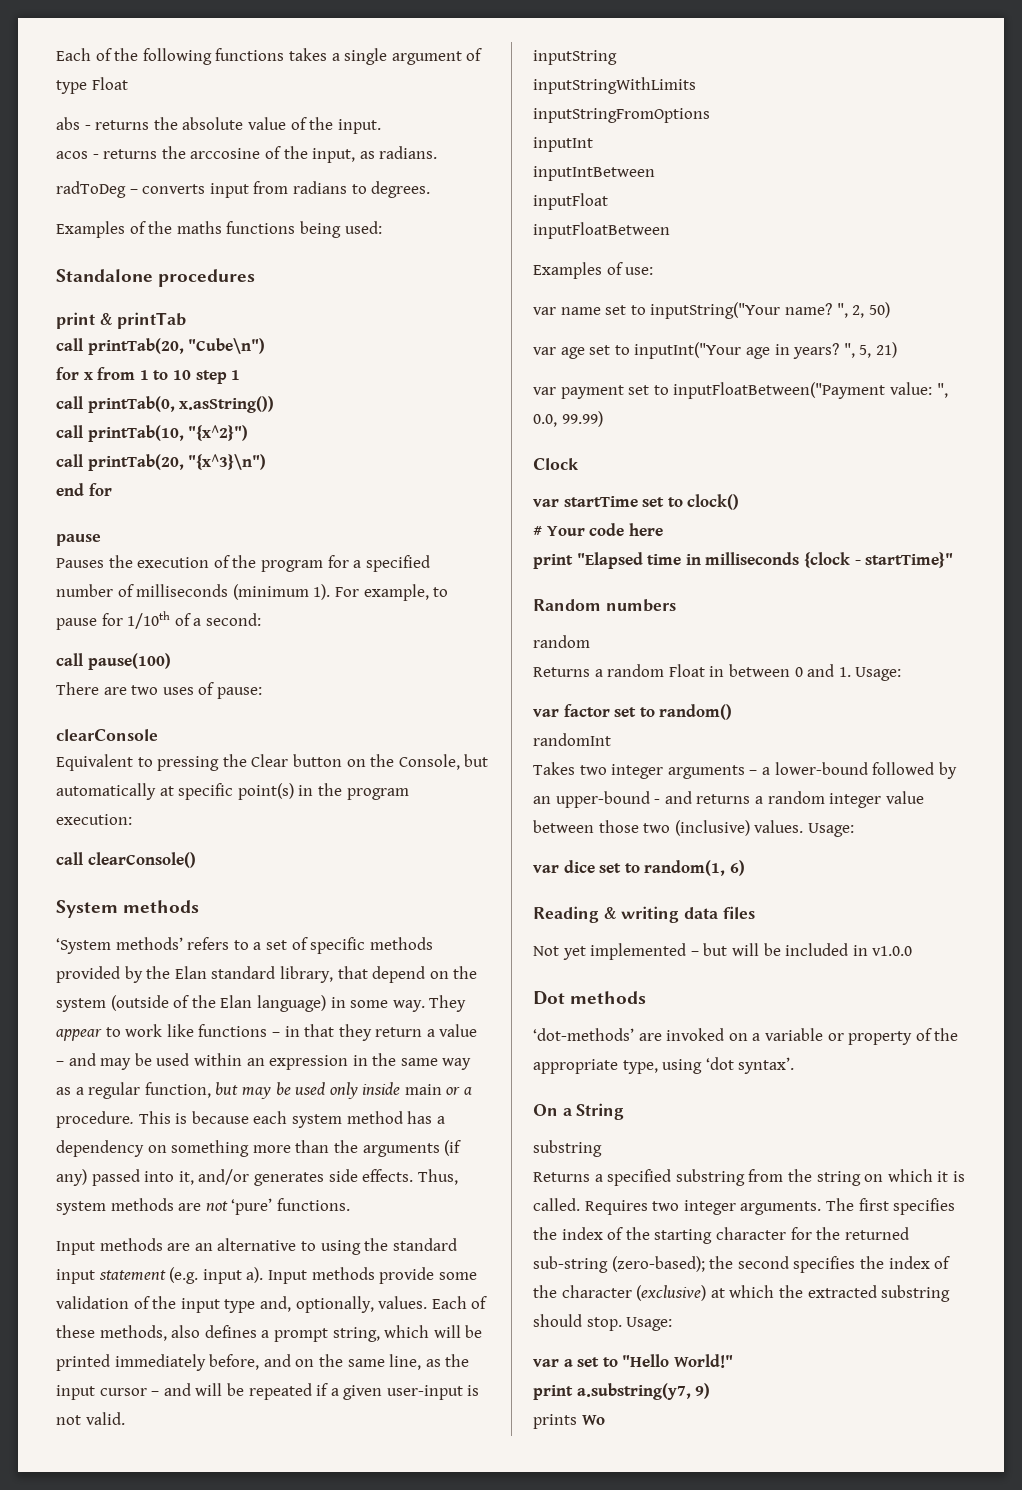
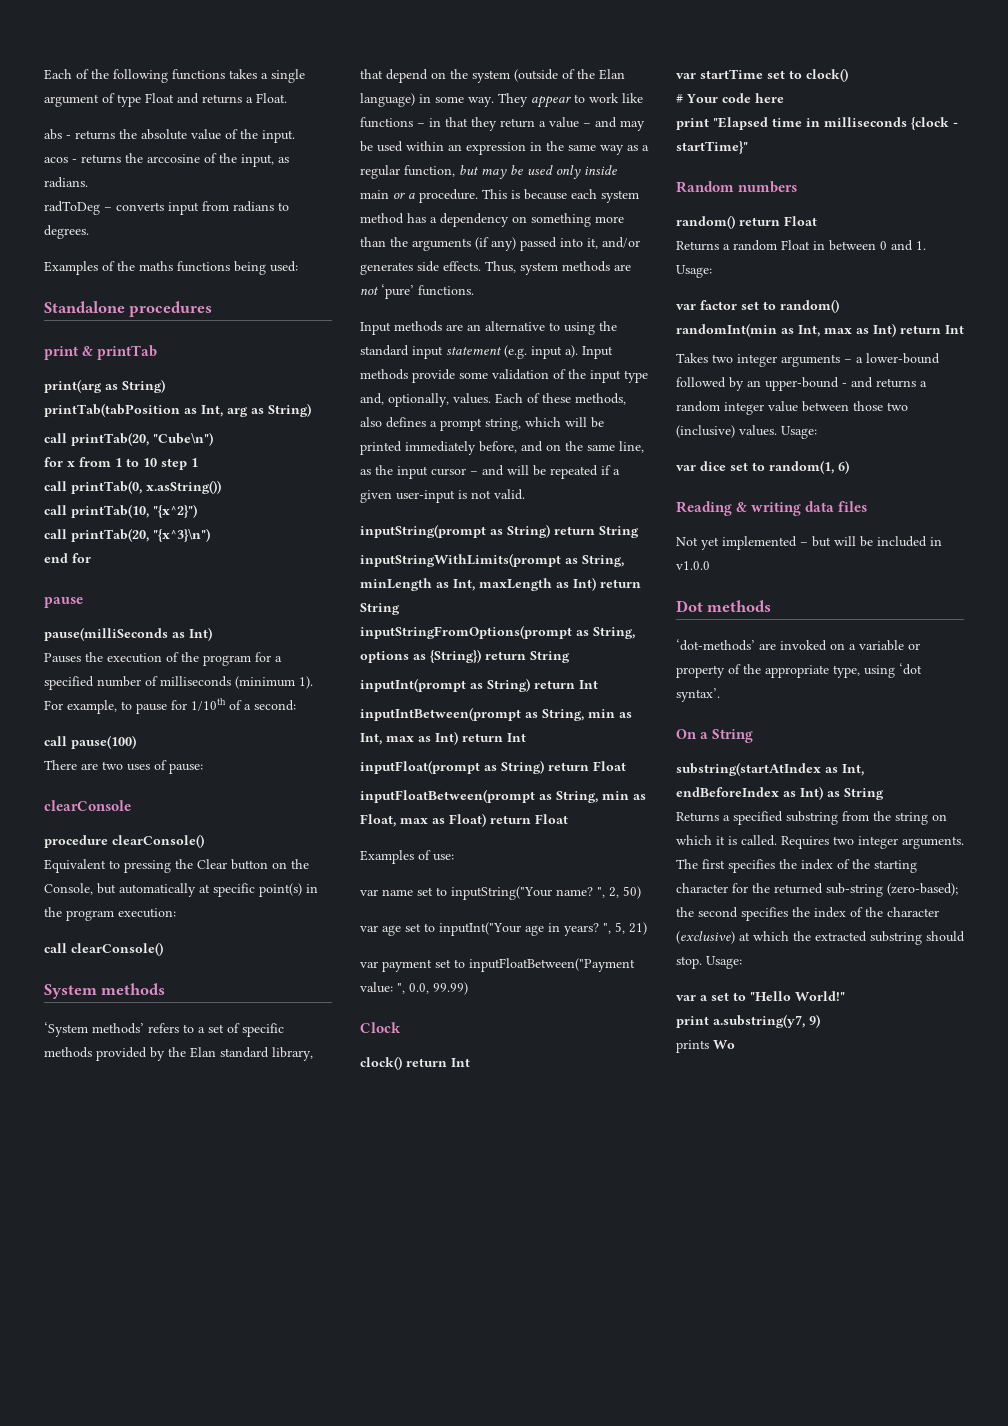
- Each of the following functions takes a single argument of type Float
+ Each of the following functions takes a single argument of type Float and returns a Float.
+ print(arg as String)
+ printTab(tabPosition as Int, arg as String)
+ pause(milliSeconds as Int)
+ procedure clearConsole()
- inputString
- inputStringWithLimits
- inputStringFromOptions
- inputInt
- inputIntBetween
- inputFloat
- inputFloatBetween
+ inputString(prompt as String) return String
+ inputStringWithLimits(prompt as String, minLength as Int, maxLength as Int) return String
+ inputStringFromOptions(prompt as String, options as {String}) return String
+ inputInt(prompt as String) return Int
+ inputIntBetween(prompt as String, min as Int, max as Int) return Int
+ inputFloat(prompt as String) return Float
+ inputFloatBetween(prompt as String, min as Float, max as Float) return Float
+ clock() return Int
  Random numbers
- random
+ random() return Float
- randomInt
+ randomInt(min as Int, max as Int) return Int
  On a String
- substring
+ substring(startAtIndex as Int, endBeforeIndex as Int) as String

